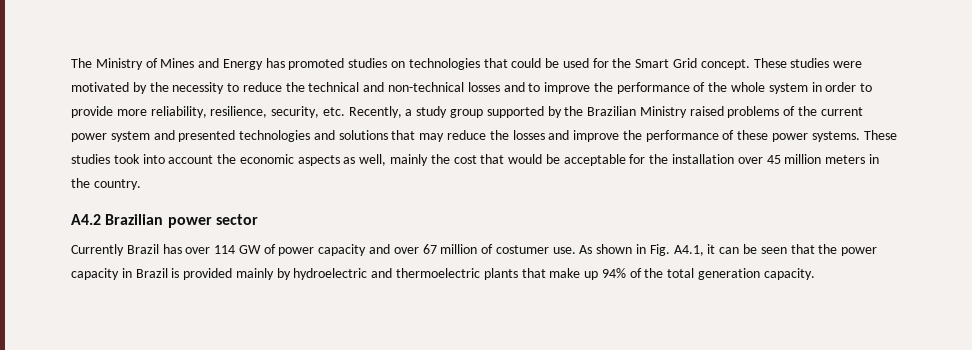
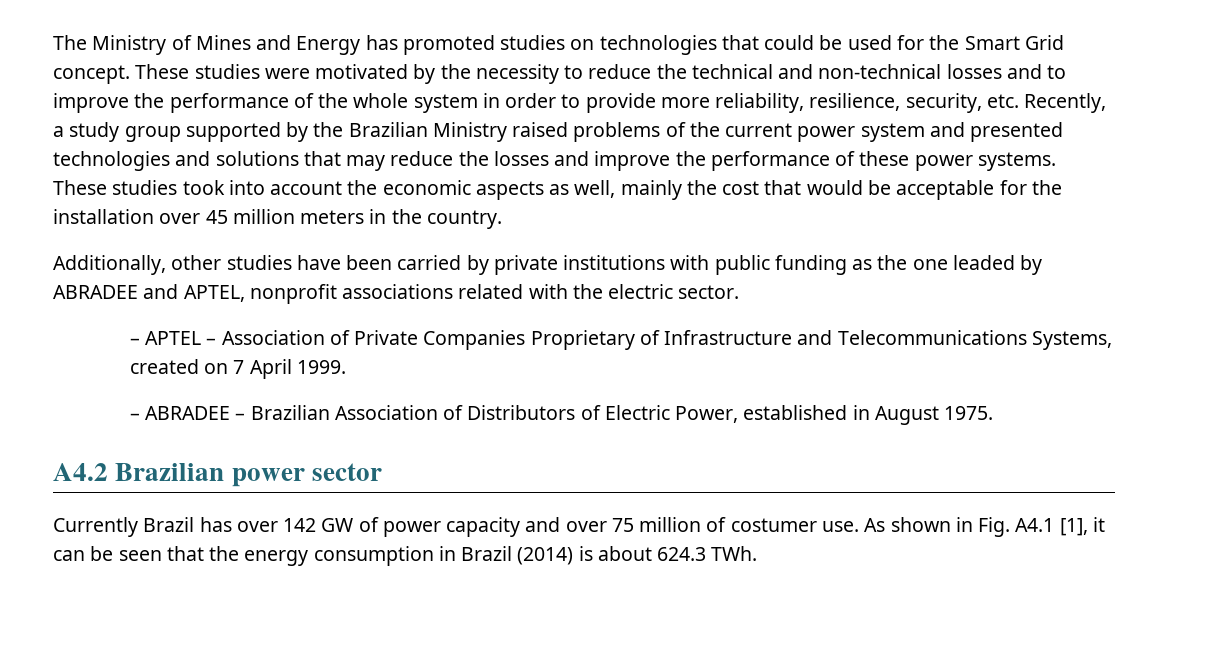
+ Additionally, other studies have been carried by private institutions with public funding as the one leaded by ABRADEE and APTEL, nonprofit associations related with the electric sector.
+ – APTEL – Association of Private Companies Proprietary of Infrastructure and Telecommunications Systems, created on 7 April 1999.
+ – ABRADEE – Brazilian Association of Distributors of Electric Power, established in August 1975.
- Currently Brazil has over 114 GW of power capacity and over 67 million of costumer use.
+ Currently Brazil has over 142 GW of power capacity and over 75 million of costumer use.
- As shown in Fig. A4.1, it can be seen that the power capacity in Brazil is provided mainly by hydroelectric and thermoelectric plants that make up 94% of the total generation capacity.
+ As shown in Fig. A4.1 [1], it can be seen that the energy consumption in Brazil (2014) is about 624.3 TWh.

